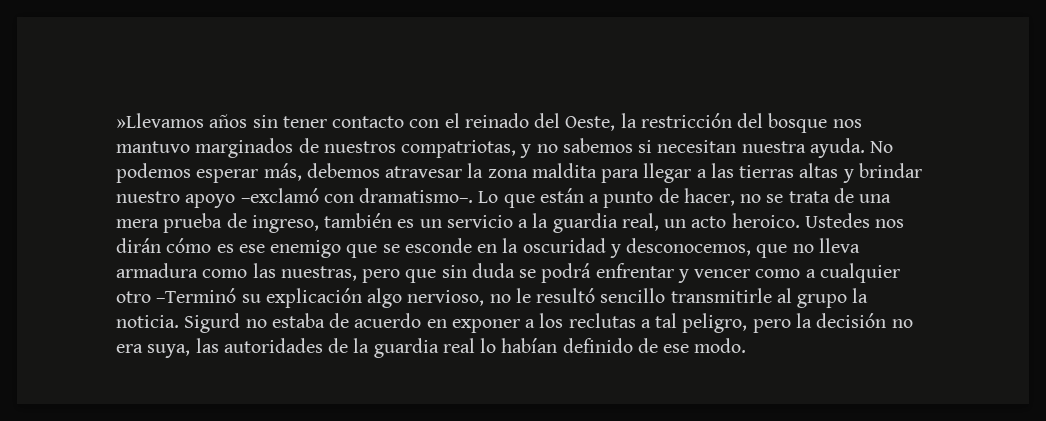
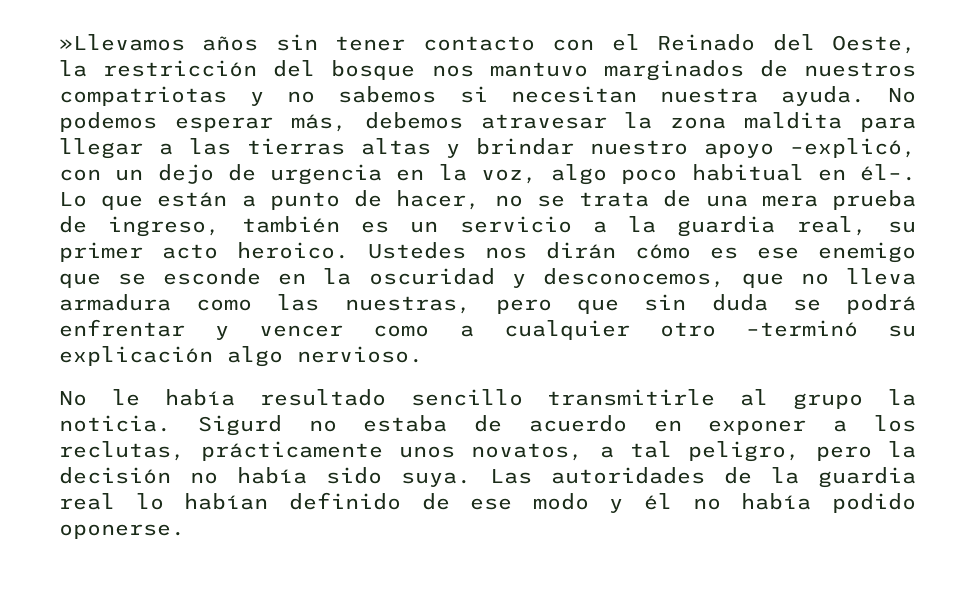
- »Llevamos años sin tener contacto con el reinado del Oeste, la restricción del bosque nos mantuvo marginados de nuestros compatriotas, y no sabemos si necesitan nuestra ayuda.
+ »Llevamos años sin tener contacto con el Reinado del Oeste, la restricción del bosque nos mantuvo marginados de nuestros compatriotas y no sabemos si necesitan nuestra ayuda.
- No podemos esperar más, debemos atravesar la zona maldita para llegar a las tierras altas y brindar nuestro apoyo –exclamó con dramatismo–.
+ No podemos esperar más, debemos atravesar la zona maldita para llegar a las tierras altas y brindar nuestro apoyo –explicó, con un dejo de urgencia en la voz, algo poco habitual en él–.
- Lo que están a punto de hacer, no se trata de una mera prueba de ingreso, también es un servicio a la guardia real, un acto heroico.
+ Lo que están a punto de hacer, no se trata de una mera prueba de ingreso, también es un servicio a la guardia real, su primer acto heroico.
- Ustedes nos dirán cómo es ese enemigo que se esconde en la oscuridad y desconocemos, que no lleva armadura como las nuestras, pero que sin duda se podrá enfrentar y vencer como a cualquier otro –Terminó su explicación algo nervioso, no le resultó sencillo transmitirle al grupo la noticia.
+ Ustedes nos dirán cómo es ese enemigo que se esconde en la oscuridad y desconocemos, que no lleva armadura como las nuestras, pero que sin duda se podrá enfrentar y vencer como a cualquier otro –terminó su explicación algo nervioso.
+ No le había resultado sencillo transmitirle al grupo la noticia.
- Sigurd no estaba de acuerdo en exponer a los reclutas a tal peligro, pero la decisión no era suya, las autoridades de la guardia real lo habían definido de ese modo.
+ Sigurd no estaba de acuerdo en exponer a los reclutas, prácticamente unos novatos, a tal peligro, pero la decisión no había sido suya. Las autoridades de la guardia real lo habían definido de ese modo y él no había podido oponerse.

